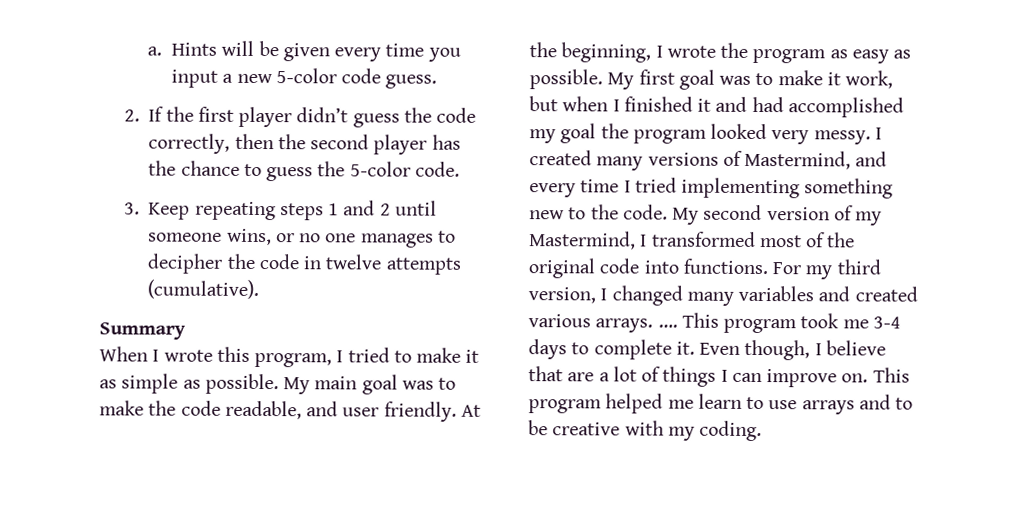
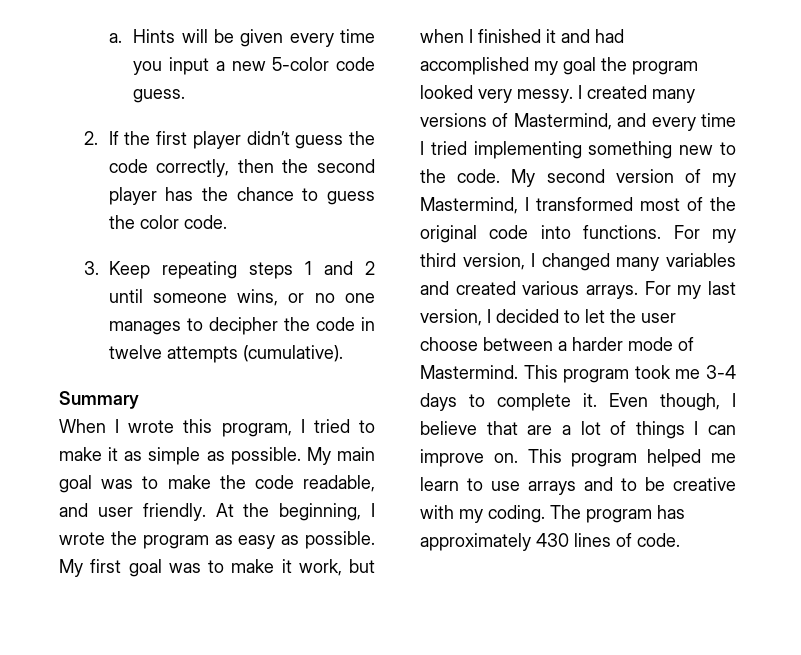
- 2. If the first player didn’t guess the code correctly, then the second player has the chance to guess the 5-color code.
+ 2. If the first player didn’t guess the code correctly, then the second player has the chance to guess the color code.
- ….
+ For my last version, I decided to let the user choose between a harder mode of Mastermind.
+ The program has approximately 430 lines of code.

